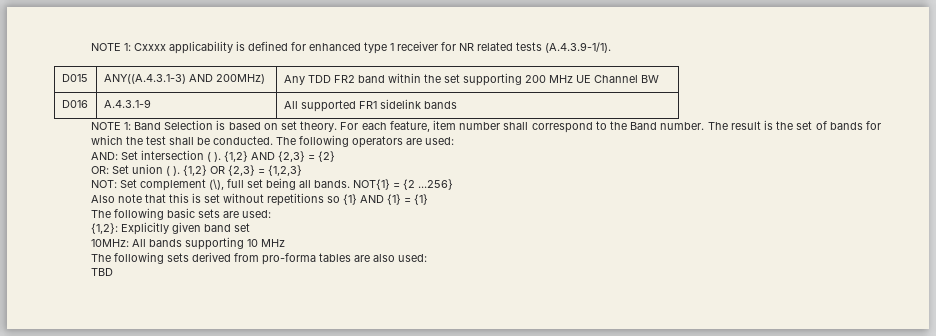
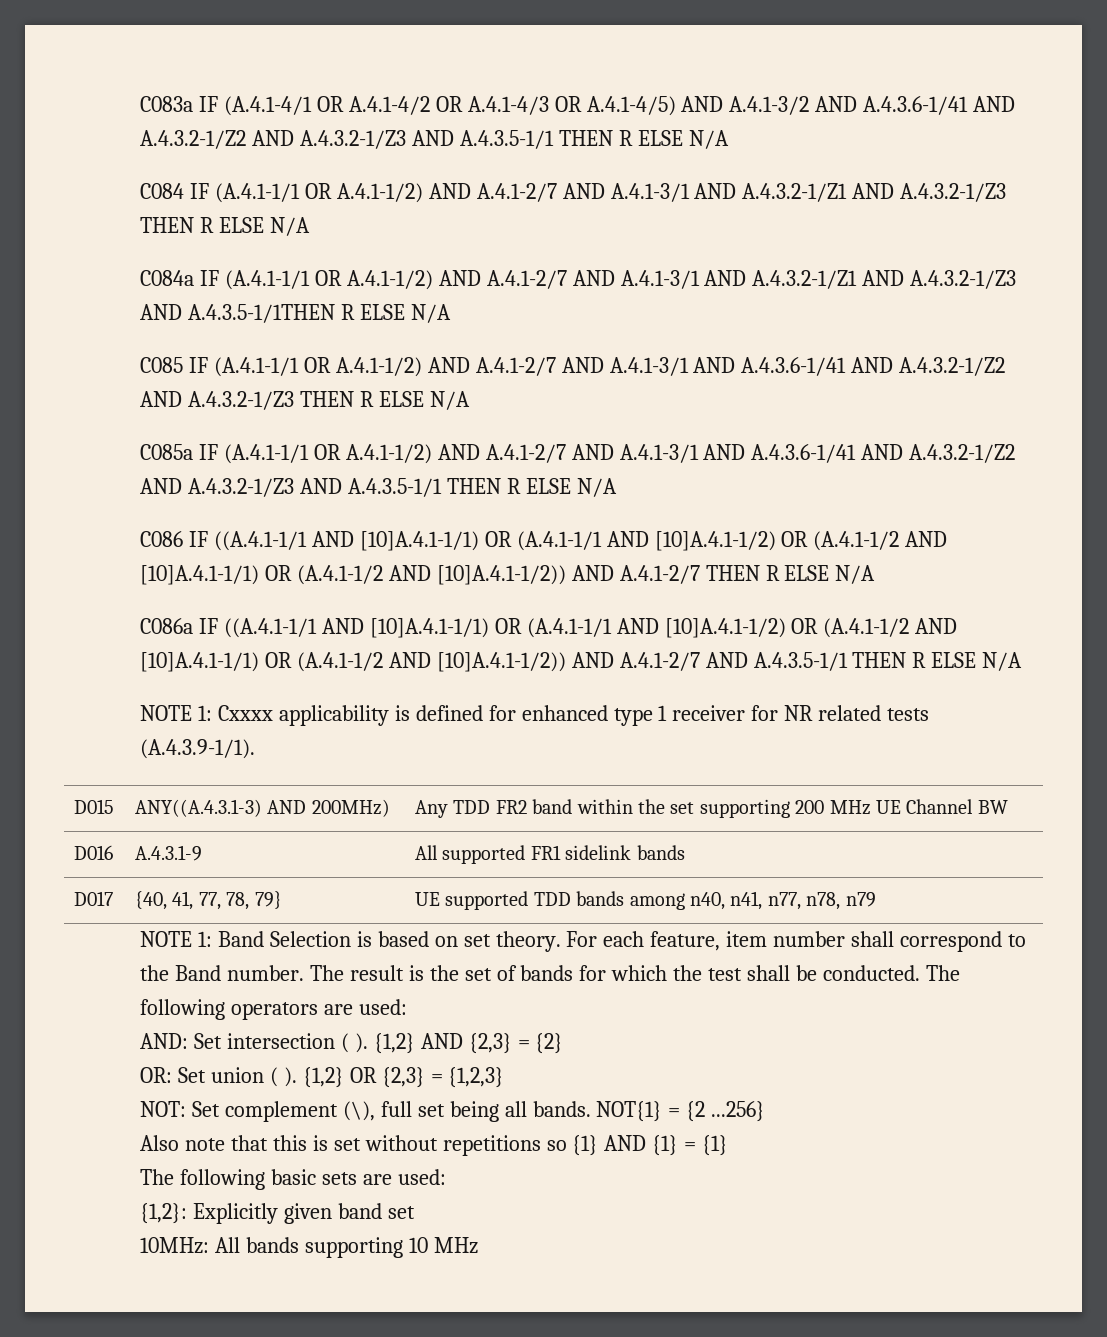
+ C083a IF (A.4.1-4/1 OR A.4.1-4/2 OR A.4.1-4/3 OR A.4.1-4/5) AND A.4.1-3/2 AND A.4.3.6-1/41 AND A.4.3.2-1/Z2 AND A.4.3.2-1/Z3 AND A.4.3.5-1/1 THEN R ELSE N/A
+ C084 IF (A.4.1-1/1 OR A.4.1-1/2) AND A.4.1-2/7 AND A.4.1-3/1 AND A.4.3.2-1/Z1 AND A.4.3.2-1/Z3 THEN R ELSE N/A
+ C084a IF (A.4.1-1/1 OR A.4.1-1/2) AND A.4.1-2/7 AND A.4.1-3/1 AND A.4.3.2-1/Z1 AND A.4.3.2-1/Z3 AND A.4.3.5-1/1THEN R ELSE N/A
+ C085 IF (A.4.1-1/1 OR A.4.1-1/2) AND A.4.1-2/7 AND A.4.1-3/1 AND A.4.3.6-1/41 AND A.4.3.2-1/Z2 AND A.4.3.2-1/Z3 THEN R ELSE N/A
+ C085a IF (A.4.1-1/1 OR A.4.1-1/2) AND A.4.1-2/7 AND A.4.1-3/1 AND A.4.3.6-1/41 AND A.4.3.2-1/Z2 AND A.4.3.2-1/Z3 AND A.4.3.5-1/1 THEN R ELSE N/A
+ C086 IF ((A.4.1-1/1 AND [10]A.4.1-1/1) OR (A.4.1-1/1 AND [10]A.4.1-1/2) OR (A.4.1-1/2 AND [10]A.4.1-1/1) OR (A.4.1-1/2 AND [10]A.4.1-1/2)) AND A.4.1-2/7 THEN R ELSE N/A
+ C086a IF ((A.4.1-1/1 AND [10]A.4.1-1/1) OR (A.4.1-1/1 AND [10]A.4.1-1/2) OR (A.4.1-1/2 AND [10]A.4.1-1/1) OR (A.4.1-1/2 AND [10]A.4.1-1/2)) AND A.4.1-2/7 AND A.4.3.5-1/1 THEN R ELSE N/A
+ D017 | {40, 41, 77, 78, 79} | UE supported TDD bands among n40, n41, n77, n78, n79
- The following sets derived from pro-forma tables are also used:
- TBD

